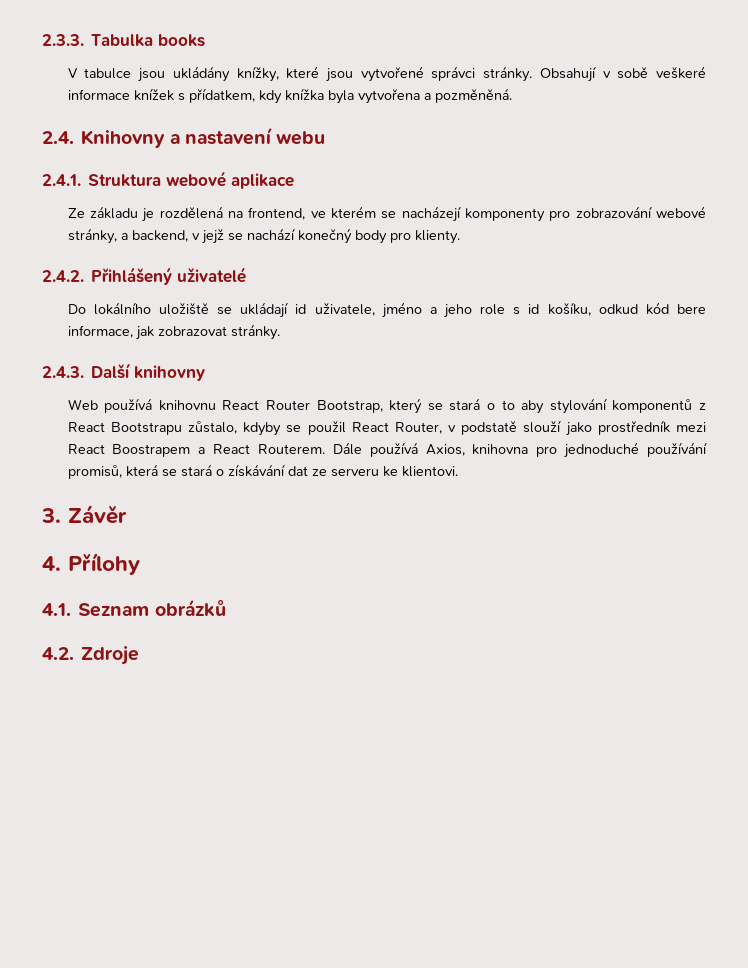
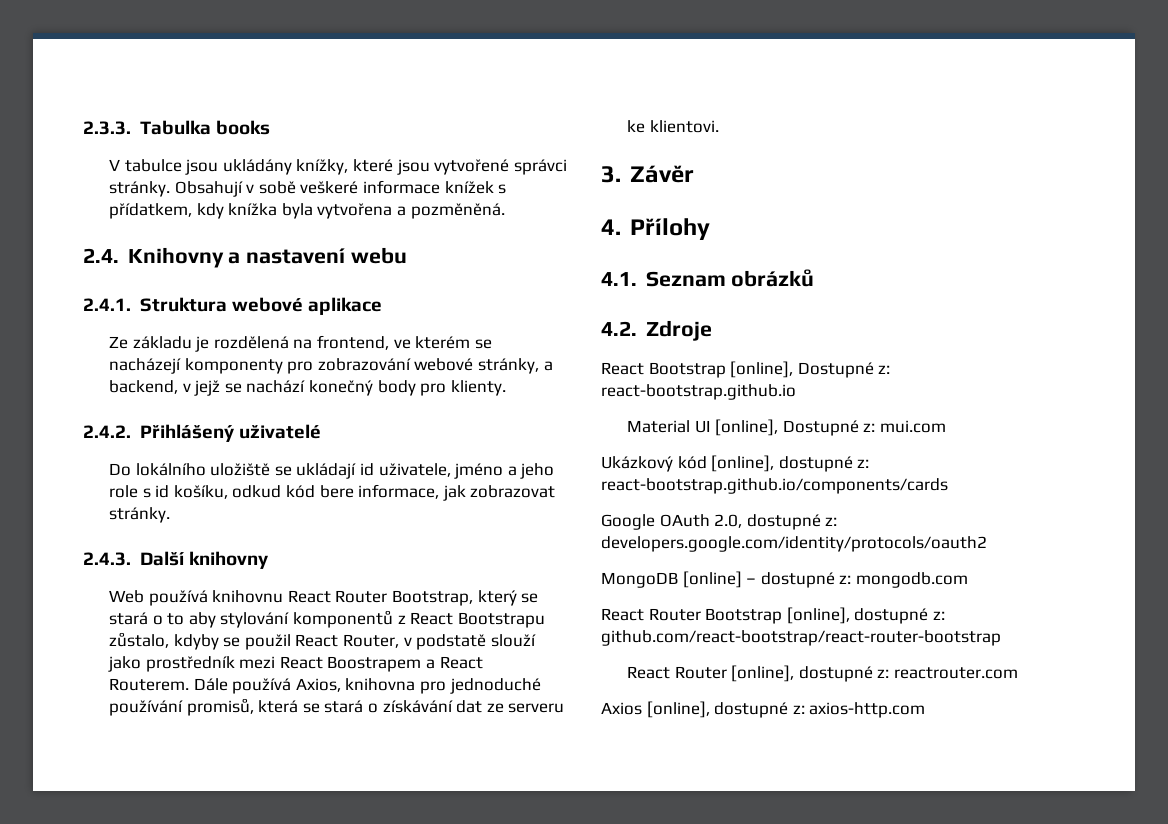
+ React Bootstrap [online], Dostupné z: react-bootstrap.github.io
+ Material UI [online], Dostupné z: mui.com
+ Ukázkový kód [online], dostupné z: react-bootstrap.github.io/components/cards
+ Google OAuth 2.0, dostupné z: developers.google.com/identity/protocols/oauth2
+ MongoDB [online] – dostupné z: mongodb.com
+ React Router Bootstrap [online], dostupné z: github.com/react-bootstrap/react-router-bootstrap
+ React Router [online], dostupné z: reactrouter.com
+ Axios [online], dostupné z: axios-http.com

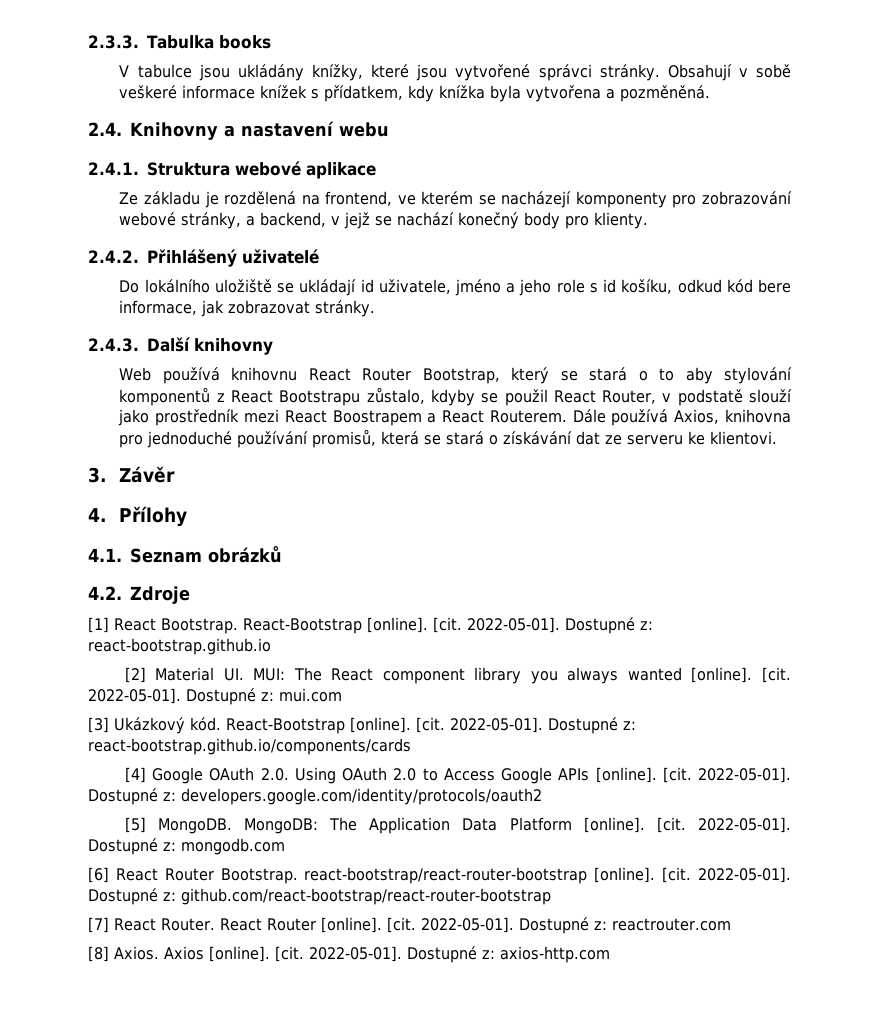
- React Bootstrap [online], Dostupné z: react-bootstrap.github.io
- Material UI [online], Dostupné z: mui.com
- Ukázkový kód [online], dostupné z: react-bootstrap.github.io/components/cards
+ [1] React Bootstrap. React-Bootstrap [online]. [cit. 2022-05-01]. Dostupné z: react-bootstrap.github.io
+ [2] Material UI. MUI: The React component library you always wanted [online]. [cit. 2022-05-01]. Dostupné z: mui.com
+ [3] Ukázkový kód. React-Bootstrap [online]. [cit. 2022-05-01]. Dostupné z: react-bootstrap.github.io/components/cards
- Google OAuth 2.0, dostupné z: developers.google.com/identity/protocols/oauth2
- MongoDB [online] – dostupné z: mongodb.com
+ [4] Google OAuth 2.0. Using OAuth 2.0 to Access Google APIs [online]. [cit. 2022-05-01]. Dostupné z: developers.google.com/identity/protocols/oauth2
+ [5] MongoDB. MongoDB: The Application Data Platform [online]. [cit. 2022-05-01]. Dostupné z: mongodb.com
- React Router Bootstrap [online], dostupné z: github.com/react-bootstrap/react-router-bootstrap
- React Router [online], dostupné z: reactrouter.com
- Axios [online], dostupné z: axios-http.com
+ [6] React Router Bootstrap. react-bootstrap/react-router-bootstrap [online]. [cit. 2022-05-01]. Dostupné z: github.com/react-bootstrap/react-router-bootstrap
+ [7] React Router. React Router [online]. [cit. 2022-05-01]. Dostupné z: reactrouter.com
+ [8] Axios. Axios [online]. [cit. 2022-05-01]. Dostupné z: axios-http.com

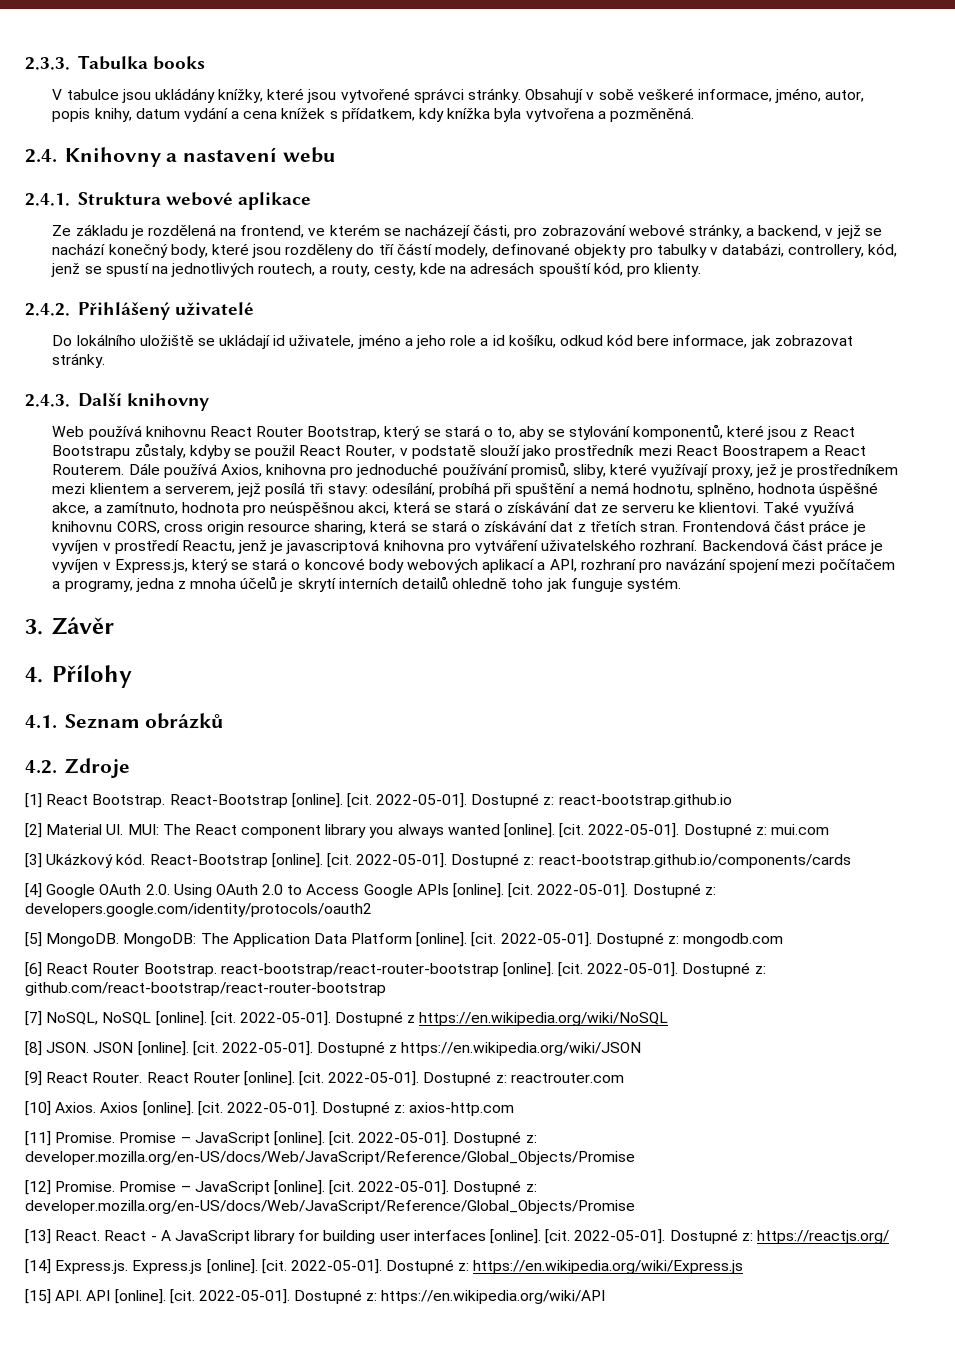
- Obsahují v sobě veškeré informace knížek s přídatkem, kdy knížka byla vytvořena a pozměněná.
+ Obsahují v sobě veškeré informace, jméno, autor, popis knihy, datum vydání a cena knížek s přídatkem, kdy knížka byla vytvořena a pozměněná.
- Ze základu je rozdělená na frontend, ve kterém se nacházejí komponenty pro zobrazování webové stránky, a backend, v jejž se nachází konečný body pro klienty.
+ Ze základu je rozdělená na frontend, ve kterém se nacházejí části, pro zobrazování webové stránky, a backend, v jejž se nachází konečný body, které jsou rozděleny do tří částí modely, definované objekty pro tabulky v databázi, controllery, kód, jenž se spustí na jednotlivých routech, a routy, cesty, kde na adresách spouští kód, pro klienty.
- Do lokálního uložiště se ukládají id uživatele, jméno a jeho role s id košíku, odkud kód bere informace, jak zobrazovat stránky.
+ Do lokálního uložiště se ukládají id uživatele, jméno a jeho role a id košíku, odkud kód bere informace, jak zobrazovat stránky.
- Web používá knihovnu React Router Bootstrap, který se stará o to aby stylování komponentů z React Bootstrapu zůstalo, kdyby se použil React Router, v podstatě slouží jako prostředník mezi React Boostrapem a React Routerem.
+ Web používá knihovnu React Router Bootstrap, který se stará o to, aby se stylování komponentů, které jsou z React Bootstrapu zůstaly, kdyby se použil React Router, v podstatě slouží jako prostředník mezi React Boostrapem a React Routerem.
- Dále používá Axios, knihovna pro jednoduché používání promisů, která se stará o získávání dat ze serveru ke klientovi.
+ Dále používá Axios, knihovna pro jednoduché používání promisů, sliby, které využívají proxy, jež je prostředníkem mezi klientem a serverem, jejž posílá tři stavy: odesílání, probíhá při spuštění a nemá hodnotu, splněno, hodnota úspěšné akce, a zamítnuto, hodnota pro neúspěšnou akci, která se stará o získávání dat ze serveru ke klientovi. Také využívá knihovnu CORS, cross origin resource sharing, která se stará o získávání dat z třetích stran. Frontendová část práce je vyvíjen v prostředí Reactu, jenž je javascriptová knihovna pro vytváření uživatelského rozhraní. Backendová část práce je vyvíjen v Express.js, který se stará o koncové body webových aplikací a API, rozhraní pro navázání spojení mezi počítačem a programy, jedna z mnoha účelů je skrytí interních detailů ohledně toho jak funguje systém.
- [7] React Router.
+ [7] NoSQL, NoSQL [online]. [cit. 2022-05-01]. Dostupné z https://en.wikipedia.org/wiki/NoSQL
+ [8] JSON. JSON [online]. [cit. 2022-05-01]. Dostupné z https://en.wikipedia.org/wiki/JSON
+ [9] React Router.
- [8] Axios.
+ [10] Axios.
+ [11] Promise. Promise – JavaScript [online]. [cit. 2022-05-01]. Dostupné z: developer.mozilla.org/en-US/docs/Web/JavaScript/Reference/Global_Objects/Promise
+ [12] Promise. Promise – JavaScript [online]. [cit. 2022-05-01]. Dostupné z: developer.mozilla.org/en-US/docs/Web/JavaScript/Reference/Global_Objects/Promise
+ [13] React. React - A JavaScript library for building user interfaces [online]. [cit. 2022-05-01]. Dostupné z: https://reactjs.org/
+ [14] Express.js. Express.js [online]. [cit. 2022-05-01]. Dostupné z: https://en.wikipedia.org/wiki/Express.js
+ [15] API. API [online]. [cit. 2022-05-01]. Dostupné z: https://en.wikipedia.org/wiki/API

